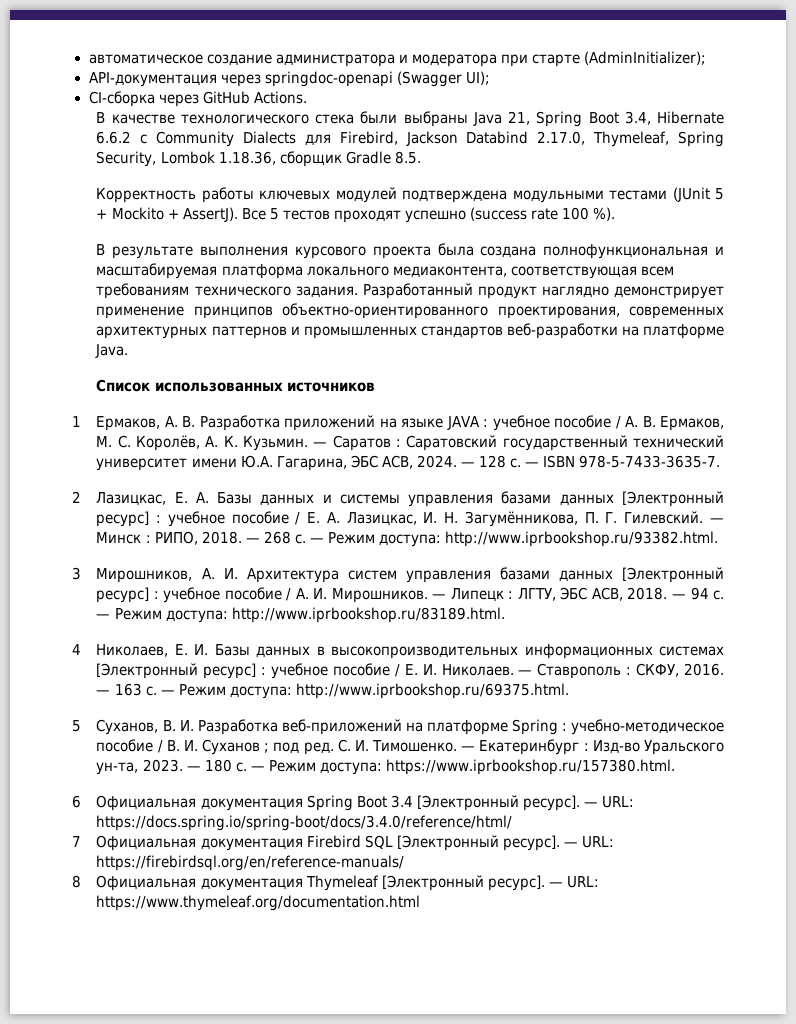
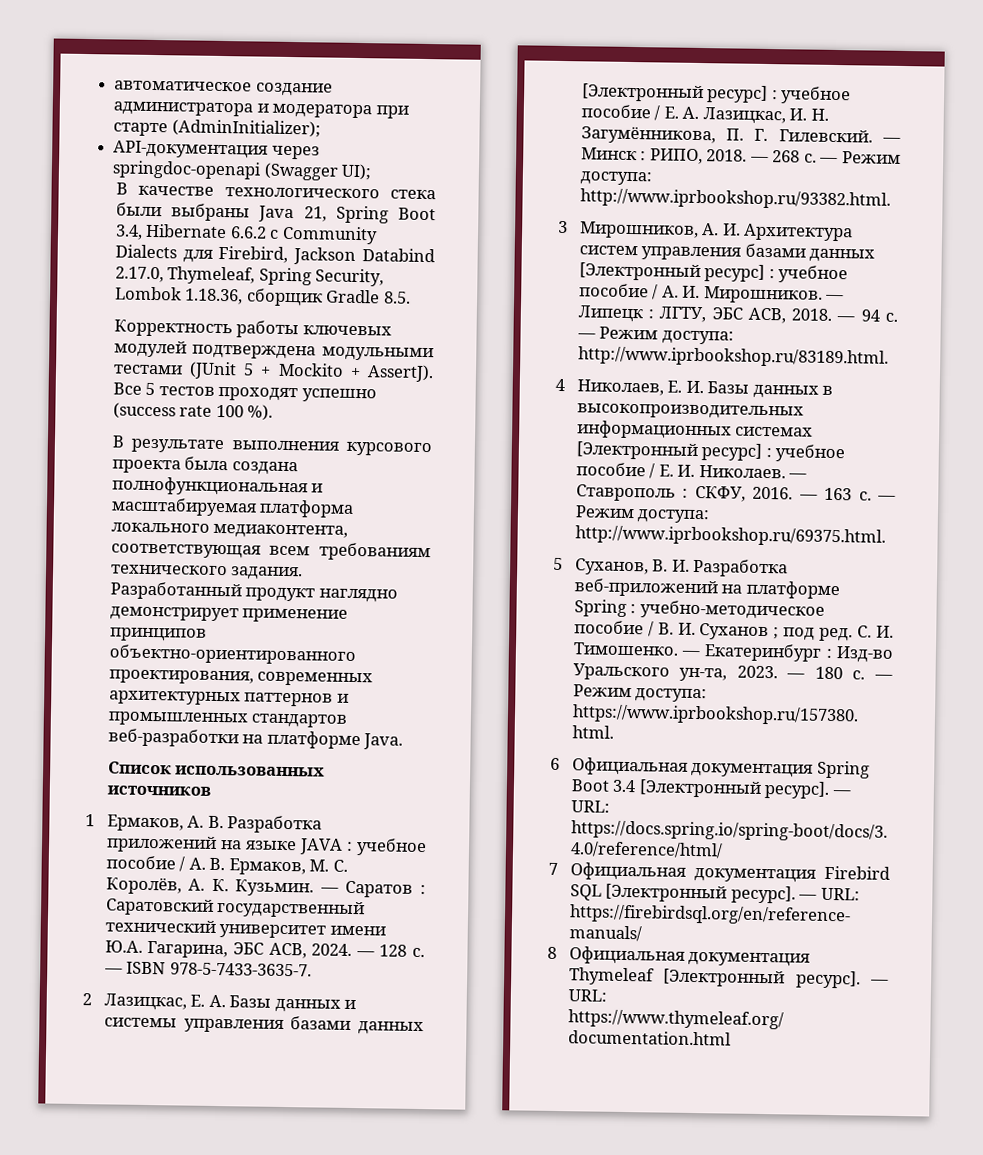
- CI-сборка через GitHub Actions.

